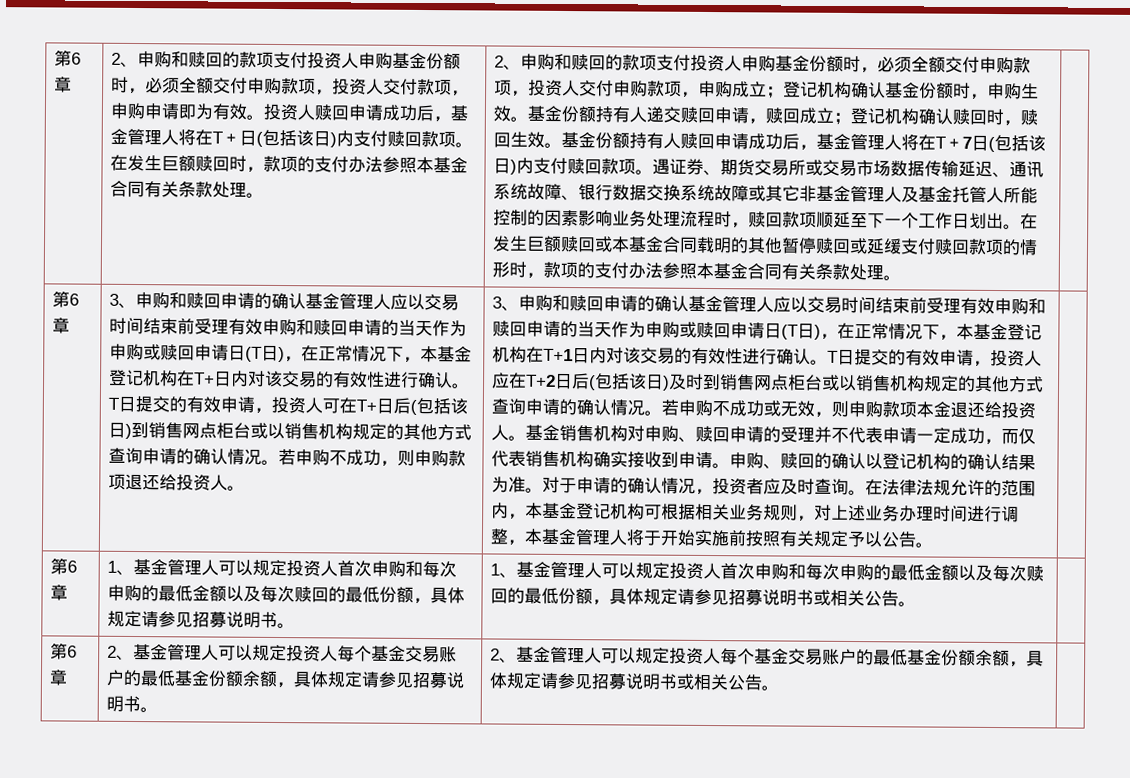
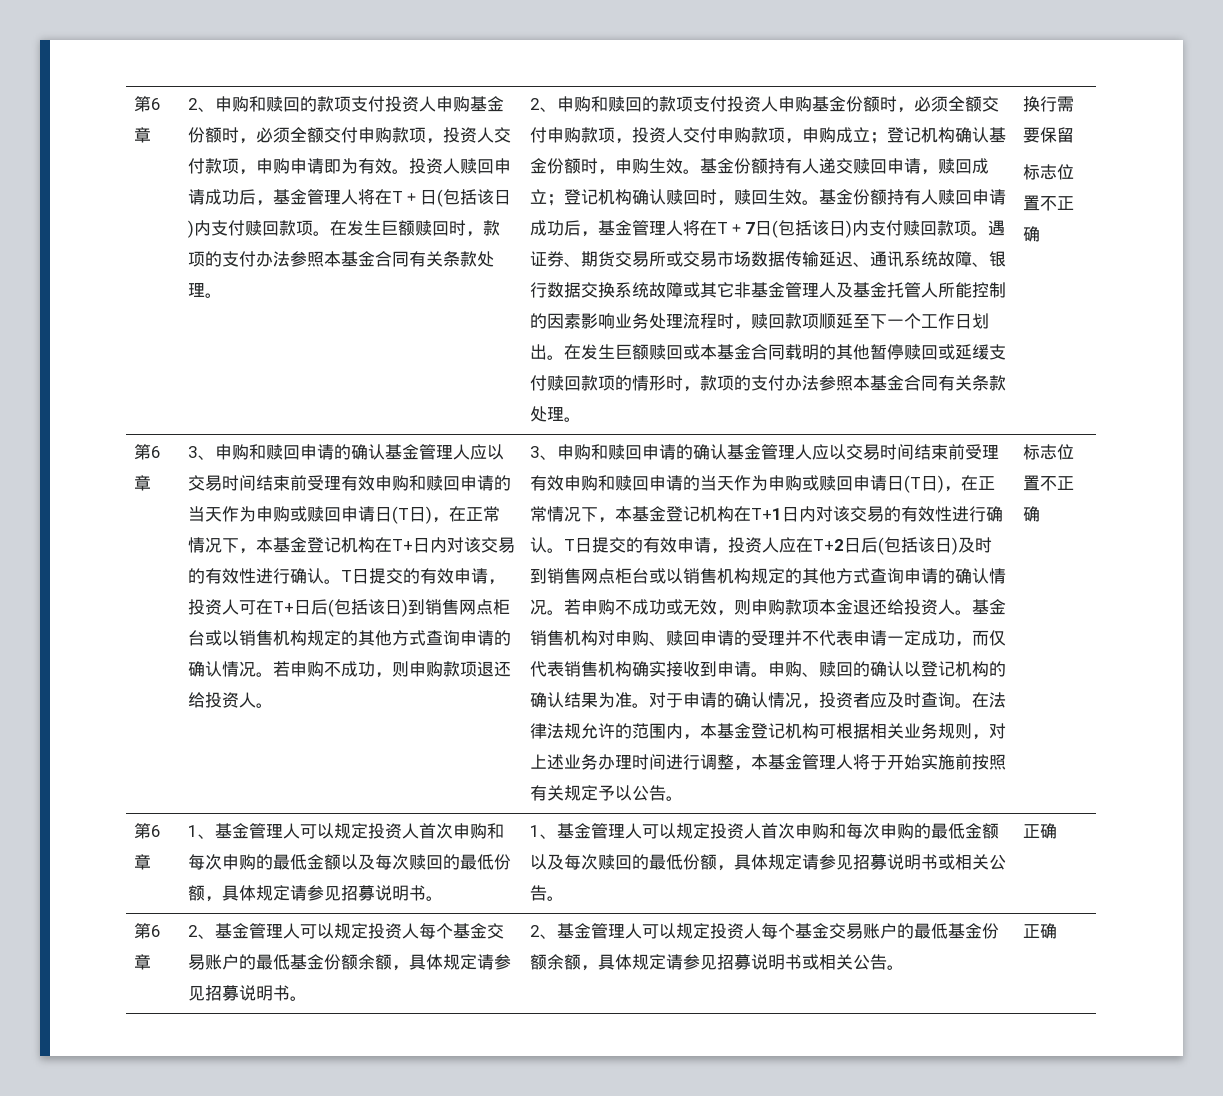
+ 换行需要保留
+ 标志位置不正确
- 在法律法规允许的范围内，本基金登记机构可根据相关业务规则，对上述业务办理时间进行调整，本基金管理人将于开始实施前按照有关规定予以公告。
+ 在法律法规允许的范围内，本基金登记机构可根据相关业务规则，对上述业务办理时间进行调整，本基金管理人将于开始实施前按照有关规定予以公告。 | 标志位置不正确
- 1、基金管理人可以规定投资人首次申购和每次申购的最低金额以及每次赎回的最低份额，具体规定请参见招募说明书或相关公告。
+ 1、基金管理人可以规定投资人首次申购和每次申购的最低金额以及每次赎回的最低份额，具体规定请参见招募说明书或相关公告。 | 正确
- 2、基金管理人可以规定投资人每个基金交易账户的最低基金份额余额，具体规定请参见招募说明书或相关公告。
+ 2、基金管理人可以规定投资人每个基金交易账户的最低基金份额余额，具体规定请参见招募说明书或相关公告。 | 正确

